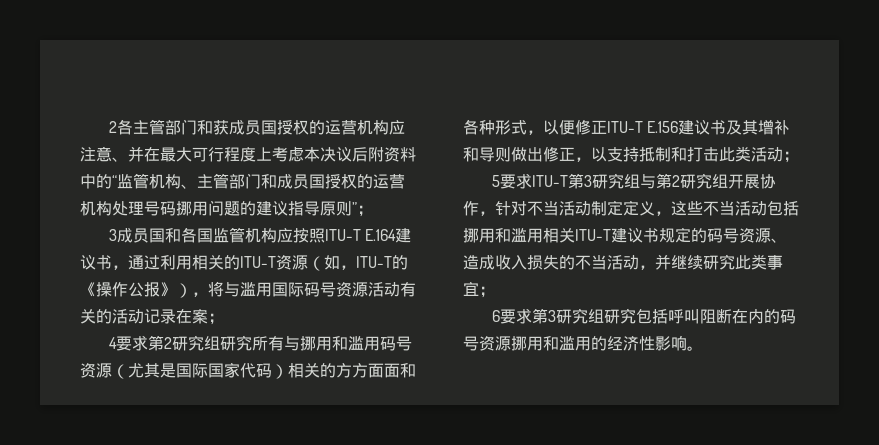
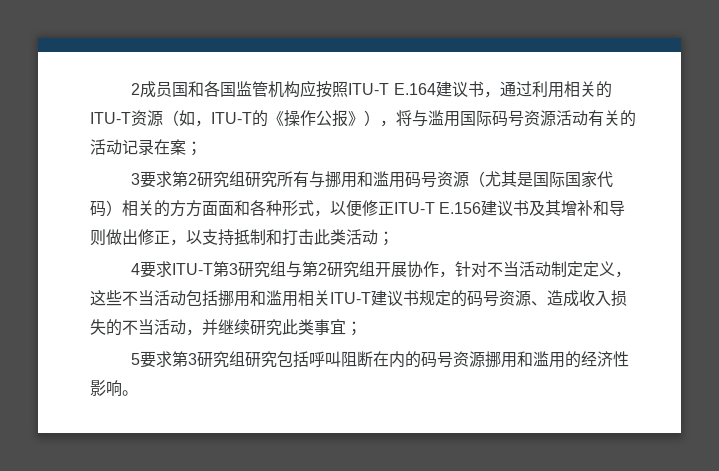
- 2各主管部门和获成员国授权的运营机构应注意、并在最大可行程度上考虑本决议后附资料中的“监管机构、主管部门和成员国授权的运营机构处理号码挪用问题的建议指导原则”；
- 3成员国和各国监管机构应按照ITU-T E.164建议书，通过利用相关的ITU-T资源（如，ITU-T的《操作公报》），将与滥用国际码号资源活动有关的活动记录在案；
+ 2成员国和各国监管机构应按照ITU-T E.164建议书，通过利用相关的ITU-T资源（如，ITU-T的《操作公报》），将与滥用国际码号资源活动有关的活动记录在案；
- 4要求第2研究组研究所有与挪用和滥用码号资源（尤其是国际国家代码）相关的方方面面和各种形式，以便修正ITU-T E.156建议书及其增补和导则做出修正，以支持抵制和打击此类活动；
+ 3要求第2研究组研究所有与挪用和滥用码号资源（尤其是国际国家代码）相关的方方面面和各种形式，以便修正ITU-T E.156建议书及其增补和导则做出修正，以支持抵制和打击此类活动；
- 5要求ITU-T第3研究组与第2研究组开展协作，针对不当活动制定定义，这些不当活动包括挪用和滥用相关ITU-T建议书规定的码号资源、造成收入损失的不当活动，并继续研究此类事宜；
+ 4要求ITU-T第3研究组与第2研究组开展协作，针对不当活动制定定义，这些不当活动包括挪用和滥用相关ITU-T建议书规定的码号资源、造成收入损失的不当活动，并继续研究此类事宜；
- 6要求第3研究组研究包括呼叫阻断在内的码号资源挪用和滥用的经济性影响。
+ 5要求第3研究组研究包括呼叫阻断在内的码号资源挪用和滥用的经济性影响。

